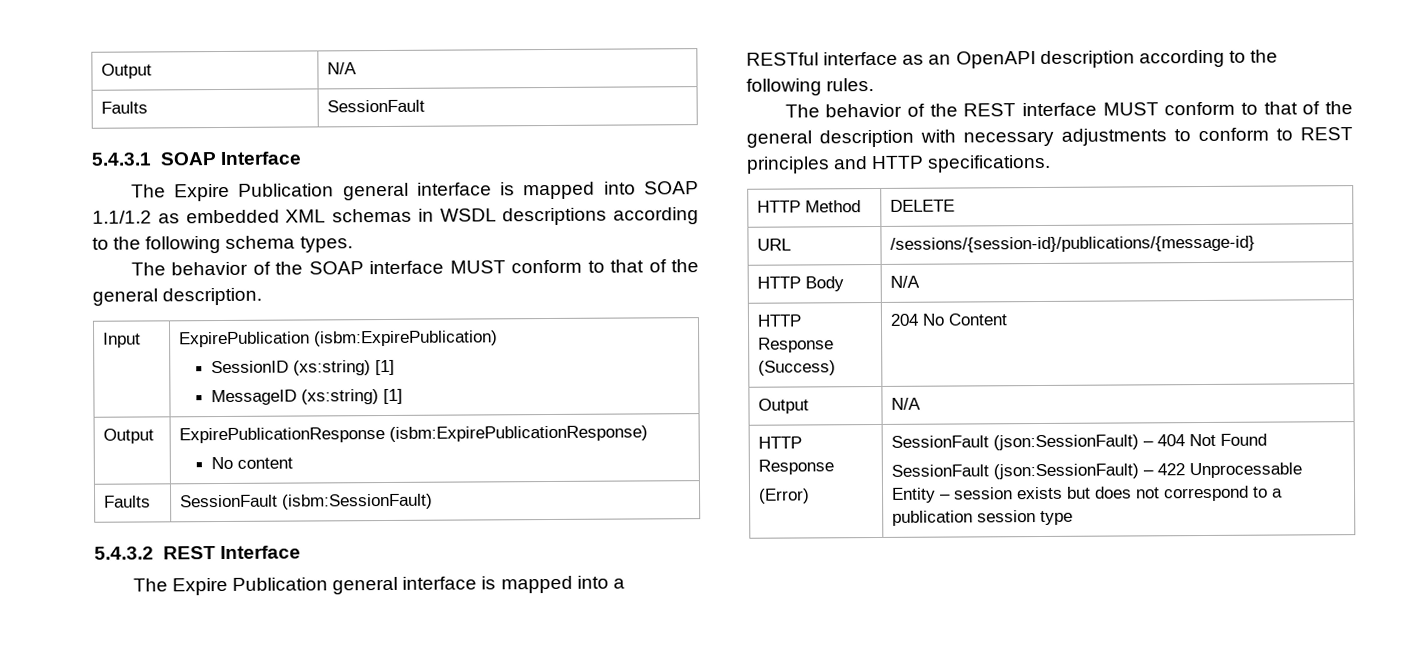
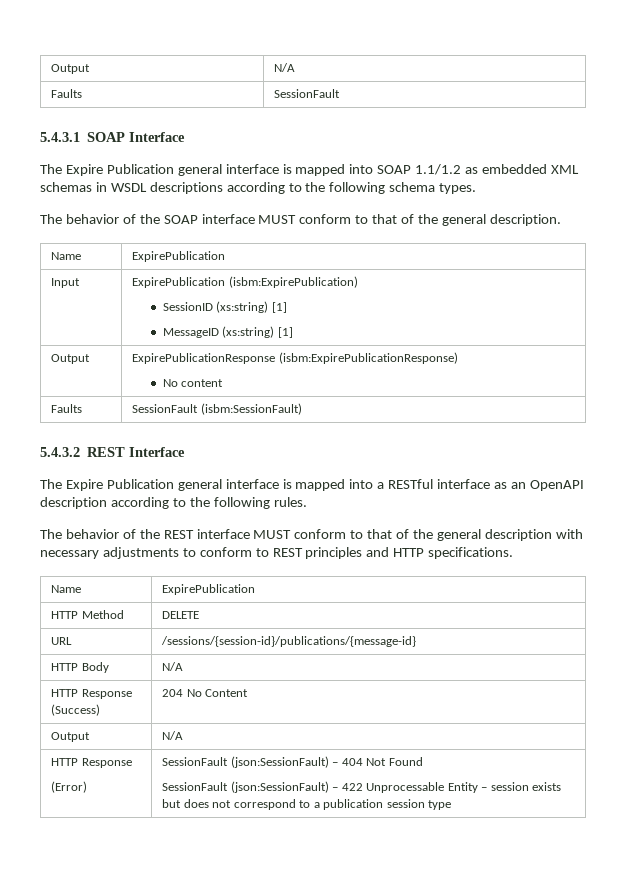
  The behavior of the SOAP interface MUST conform to that of the general description.
+ Name | ExpirePublication
  The behavior of the REST interface MUST conform to that of the general description with necessary adjustments to conform to REST principles and HTTP specifications.
+ Name | ExpirePublication

